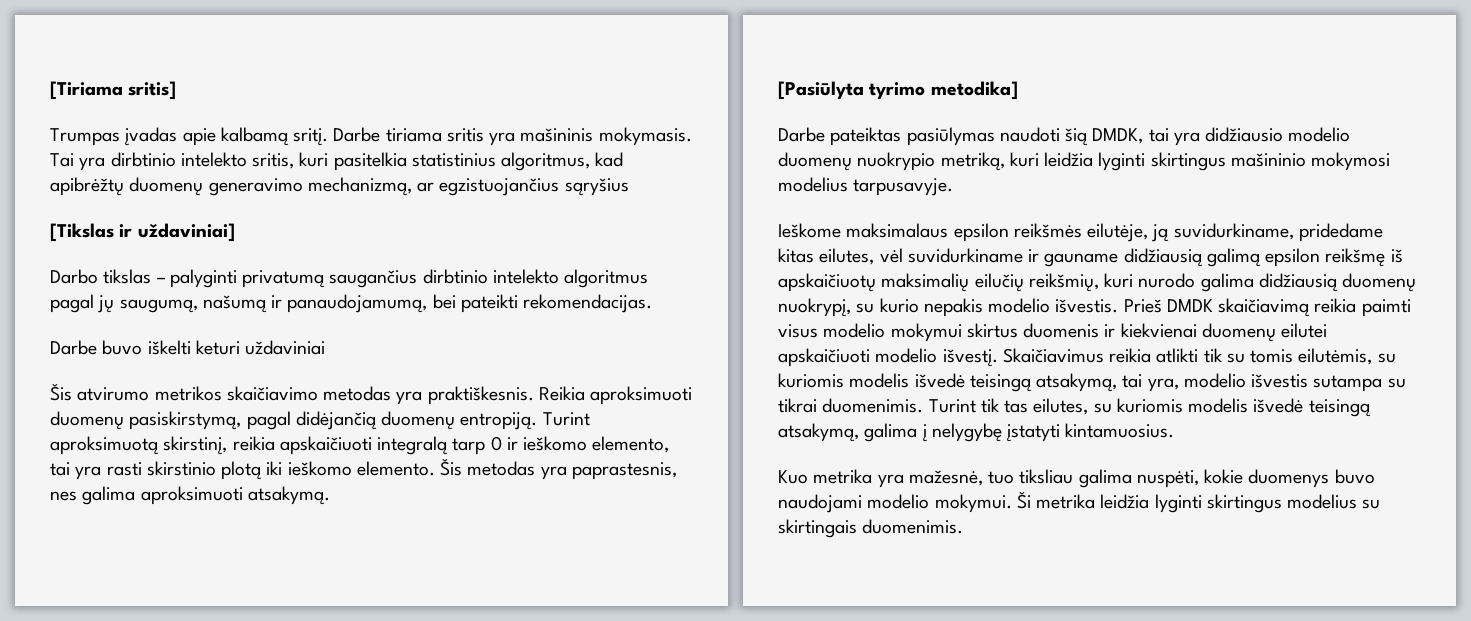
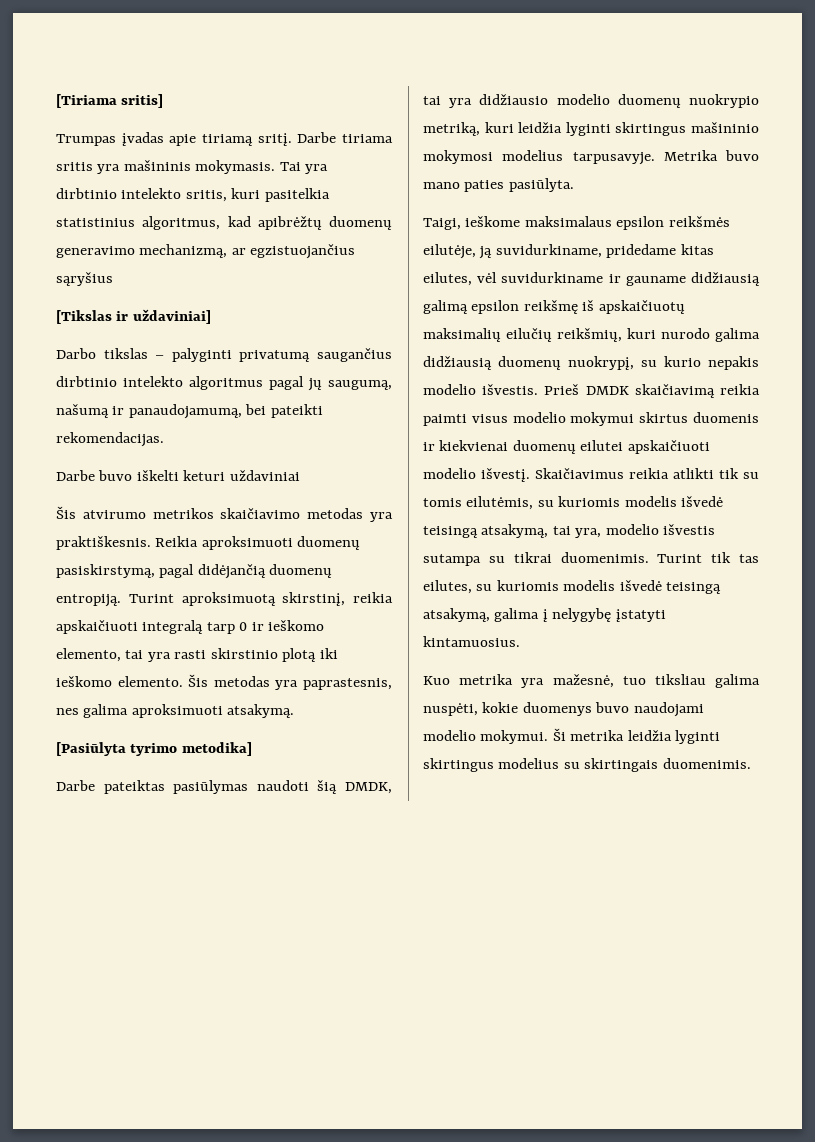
- Trumpas įvadas apie kalbamą sritį.
+ Trumpas įvadas apie tiriamą sritį.
- Darbe pateiktas pasiūlymas naudoti šią DMDK, tai yra didžiausio modelio duomenų nuokrypio metriką, kuri leidžia lyginti skirtingus mašininio mokymosi modelius tarpusavyje.
- Ieškome maksimalaus epsilon reikšmės eilutėje, ją suvidurkiname, pridedame kitas eilutes, vėl suvidurkiname ir gauname didžiausią galimą epsilon reikšmę iš apskaičiuotų maksimalių eilučių reikšmių, kuri nurodo galima didžiausią duomenų nuokrypį, su kurio nepakis modelio išvestis.
+ Darbe pateiktas pasiūlymas naudoti šią DMDK, tai yra didžiausio modelio duomenų nuokrypio metriką, kuri leidžia lyginti skirtingus mašininio mokymosi modelius tarpusavyje. Metrika buvo mano paties pasiūlyta.
+ Taigi, ieškome maksimalaus epsilon reikšmės eilutėje, ją suvidurkiname, pridedame kitas eilutes, vėl suvidurkiname ir gauname didžiausią galimą epsilon reikšmę iš apskaičiuotų maksimalių eilučių reikšmių, kuri nurodo galima didžiausią duomenų nuokrypį, su kurio nepakis modelio išvestis.

